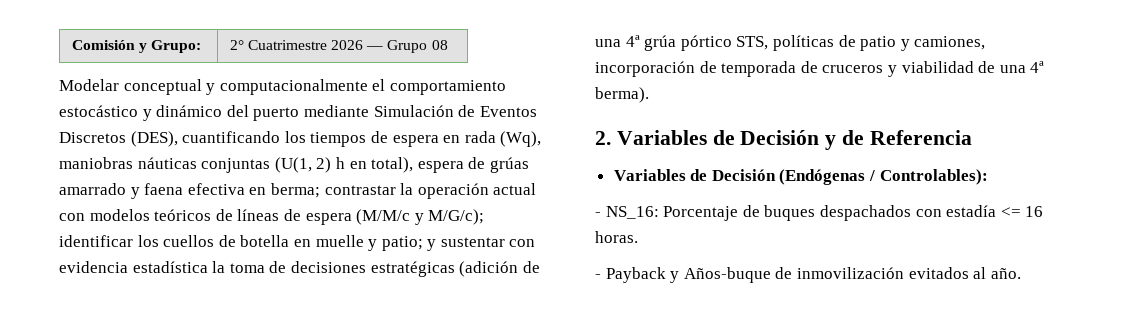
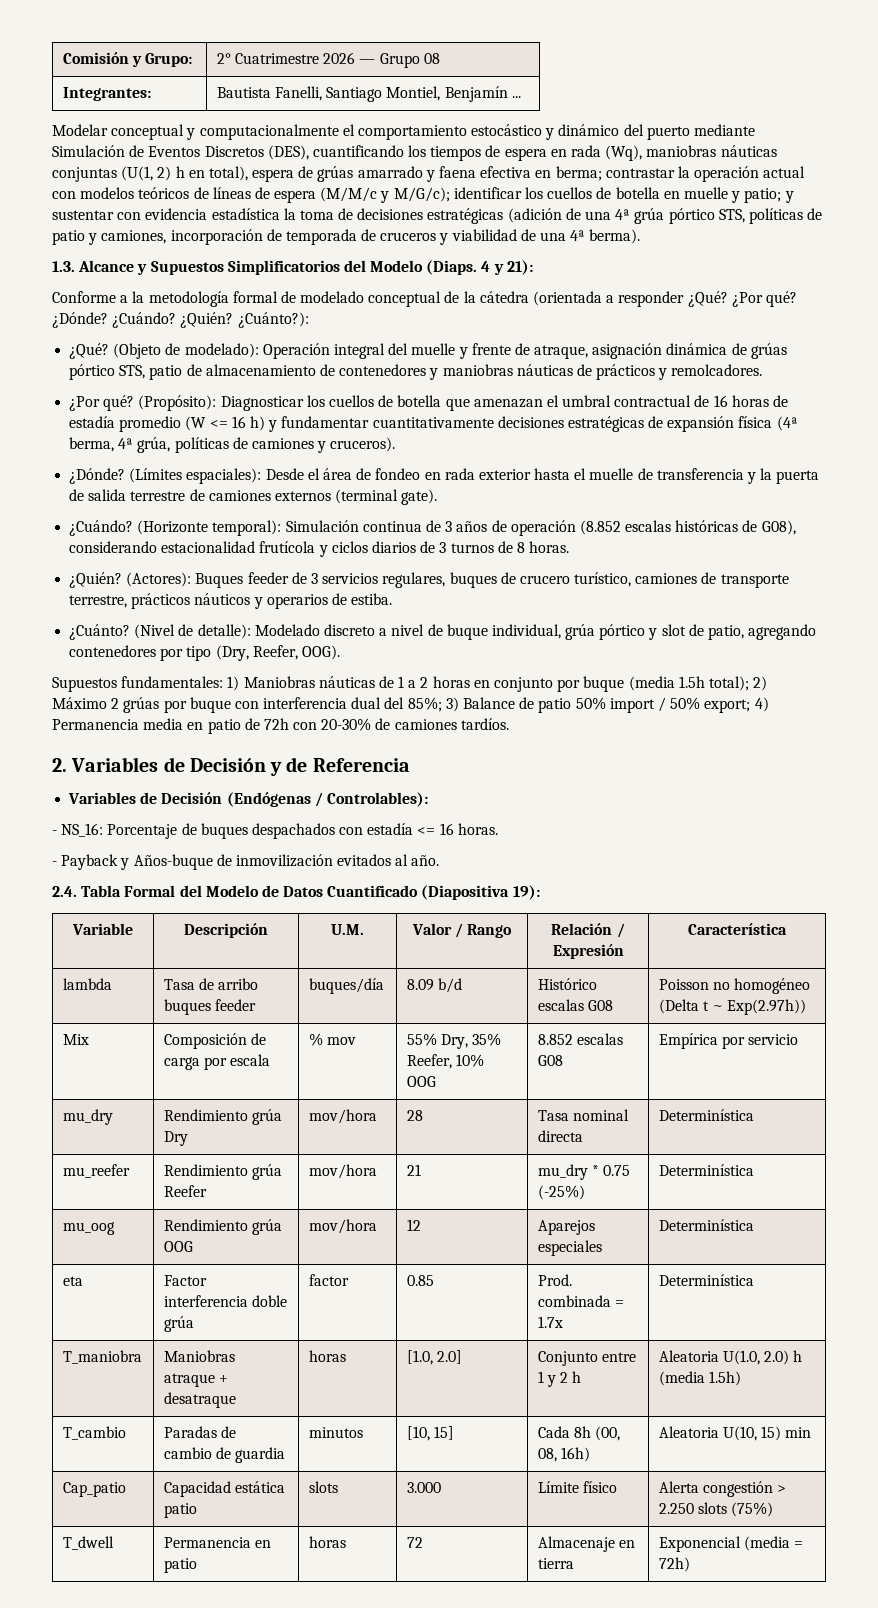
+ Integrantes: | Bautista Fanelli, Santiago Montiel, Benjamín ...
+ 1.3. Alcance y Supuestos Simplificatorios del Modelo (Diaps. 4 y 21):
+ Conforme a la metodología formal de modelado conceptual de la cátedra (orientada a responder ¿Qué? ¿Por qué? ¿Dónde? ¿Cuándo? ¿Quién? ¿Cuánto?):
+ ¿Qué? (Objeto de modelado): Operación integral del muelle y frente de atraque, asignación dinámica de grúas pórtico STS, patio de almacenamiento de contenedores y maniobras náuticas de prácticos y remolcadores.
+ ¿Por qué? (Propósito): Diagnosticar los cuellos de botella que amenazan el umbral contractual de 16 horas de estadía promedio (W <= 16 h) y fundamentar cuantitativamente decisiones estratégicas de expansión física (4ª berma, 4ª grúa, políticas de camiones y cruceros).
+ ¿Dónde? (Límites espaciales): Desde el área de fondeo en rada exterior hasta el muelle de transferencia y la puerta de salida terrestre de camiones externos (terminal gate).
+ ¿Cuándo? (Horizonte temporal): Simulación continua de 3 años de operación (8.852 escalas históricas de G08), considerando estacionalidad frutícola y ciclos diarios de 3 turnos de 8 horas.
+ ¿Quién? (Actores): Buques feeder de 3 servicios regulares, buques de crucero turístico, camiones de transporte terrestre, prácticos náuticos y operarios de estiba.
+ ¿Cuánto? (Nivel de detalle): Modelado discreto a nivel de buque individual, grúa pórtico y slot de patio, agregando contenedores por tipo (Dry, Reefer, OOG).
+ Supuestos fundamentales: 1) Maniobras náuticas de 1 a 2 horas en conjunto por buque (media 1.5h total); 2) Máximo 2 grúas por buque con interferencia dual del 85%; 3) Balance de patio 50% import / 50% export; 4) Permanencia media en patio de 72h con 20-30% de camiones tardíos.
+ 2.4. Tabla Formal del Modelo de Datos Cuantificado (Diapositiva 19):
+ Variable | Descripción | U.M. | Valor / Rango | Relación / Expresión | Característica
+ lambda | Tasa de arribo buques feeder | buques/día | 8.09 b/d | Histórico escalas G08 | Poisson no homogéneo (Delta t ~ Exp(2.97h))
+ Mix | Composición de carga por escala | % mov | 55% Dry, 35% Reefer, 10% OOG | 8.852 escalas G08 | Empírica por servicio
+ mu_dry | Rendimiento grúa Dry | mov/hora | 28 | Tasa nominal directa | Determinística
+ mu_reefer | Rendimiento grúa Reefer | mov/hora | 21 | mu_dry * 0.75 (-25%) | Determinística
+ mu_oog | Rendimiento grúa OOG | mov/hora | 12 | Aparejos especiales | Determinística
+ eta | Factor interferencia doble grúa | factor | 0.85 | Prod. combinada = 1.7x | Determinística
+ T_maniobra | Maniobras atraque + desatraque | horas | [1.0, 2.0] | Conjunto entre 1 y 2 h | Aleatoria U(1.0, 2.0) h (media 1.5h)
+ T_cambio | Paradas de cambio de guardia | minutos | [10, 15] | Cada 8h (00, 08, 16h) | Aleatoria U(10, 15) min
+ Cap_patio | Capacidad estática patio | slots | 3.000 | Límite físico | Alerta congestión > 2.250 slots (75%)
+ T_dwell | Permanencia en patio | horas | 72 | Almacenaje en tierra | Exponencial (media = 72h)

